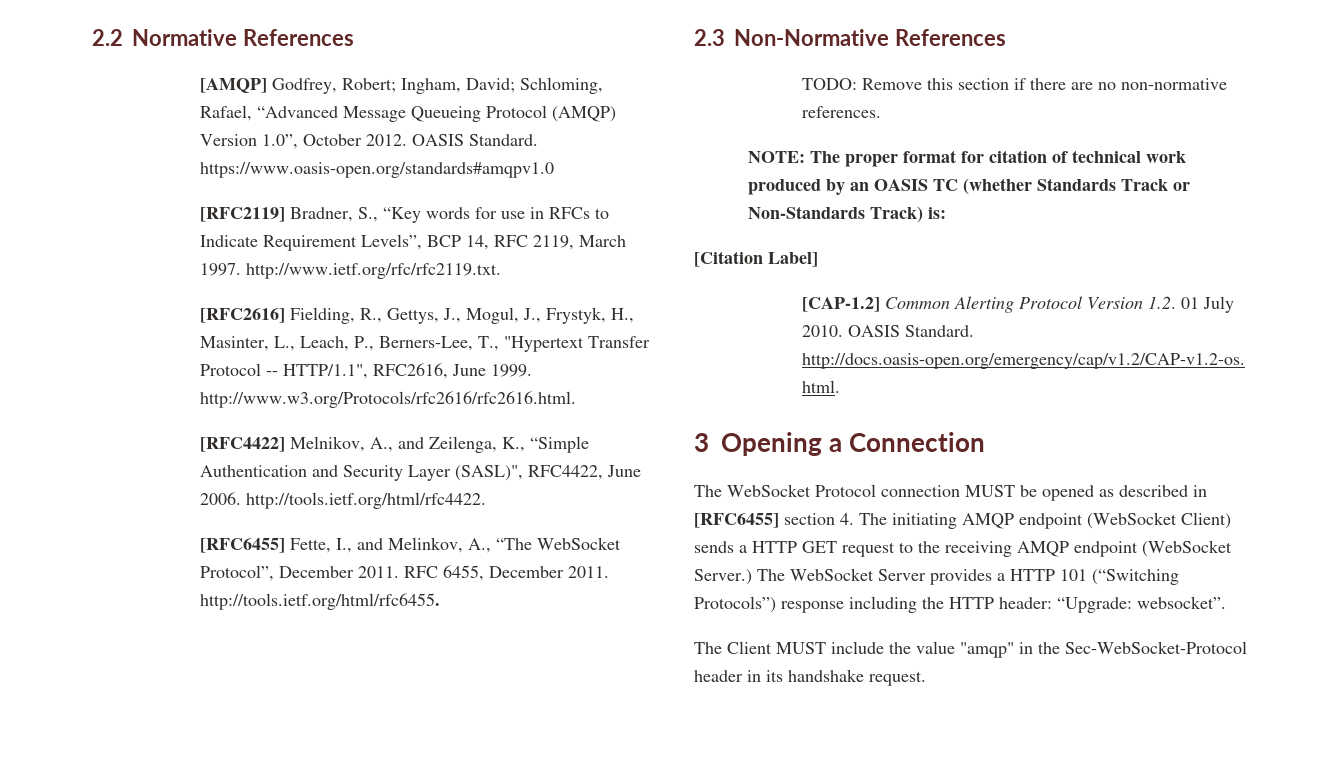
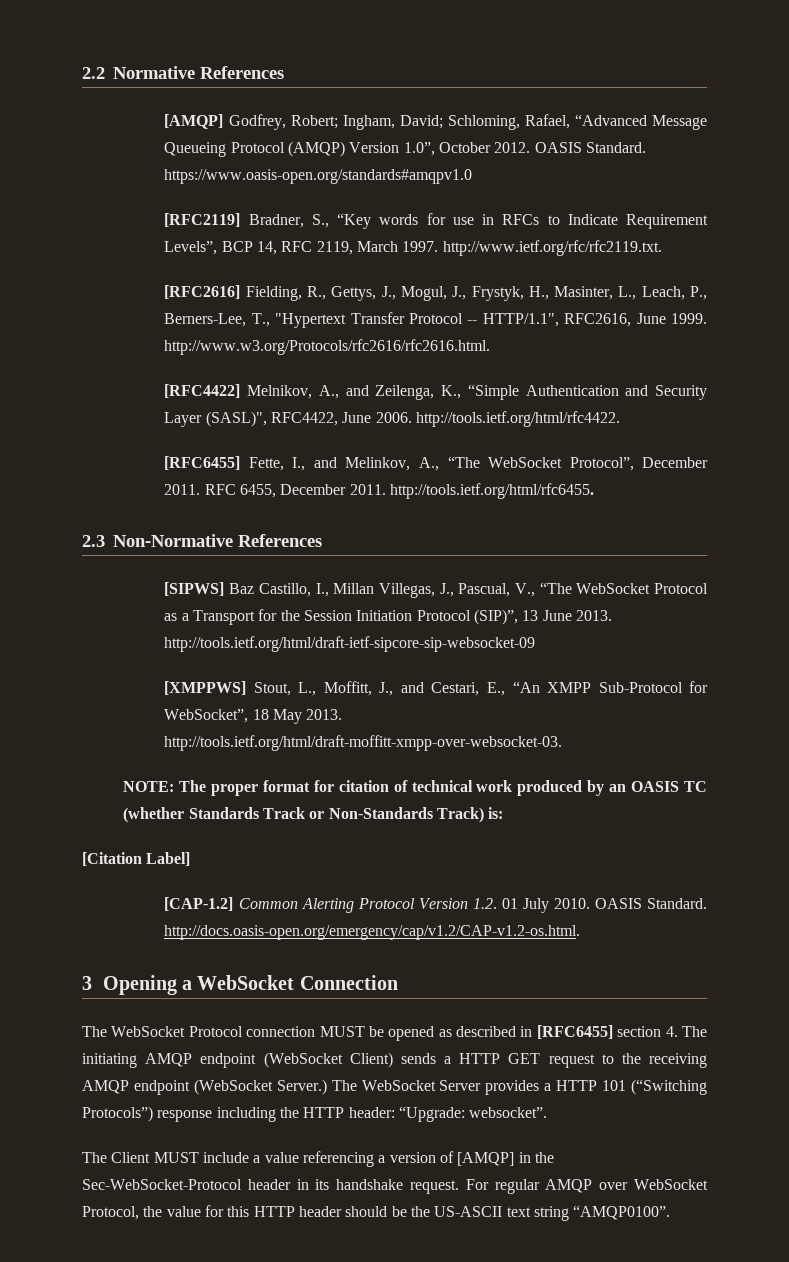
- TODO: Remove this section if there are no non-normative references.
+ [SIPWS] Baz Castillo, I., Millan Villegas, J., Pascual, V., “The WebSocket Protocol as a Transport for the Session Initiation Protocol (SIP)”, 13 June 2013. http://tools.ietf.org/html/draft-ietf-sipcore-sip-websocket-09
+ [XMPPWS] Stout, L., Moffitt, J., and Cestari, E., “An XMPP Sub-Protocol for WebSocket”, 18 May 2013. http://tools.ietf.org/html/draft-moffitt-xmpp-over-websocket-03.
- 3 Opening a Connection
+ 3 Opening a WebSocket Connection
- The Client MUST include the value "amqp" in the Sec-WebSocket-Protocol header in its handshake request.
+ The Client MUST include a value referencing a version of [AMQP] in the Sec-WebSocket-Protocol header in its handshake request.
+ For regular AMQP over WebSocket Protocol, the value for this HTTP header should be the US-ASCII text string “AMQP0100”.

